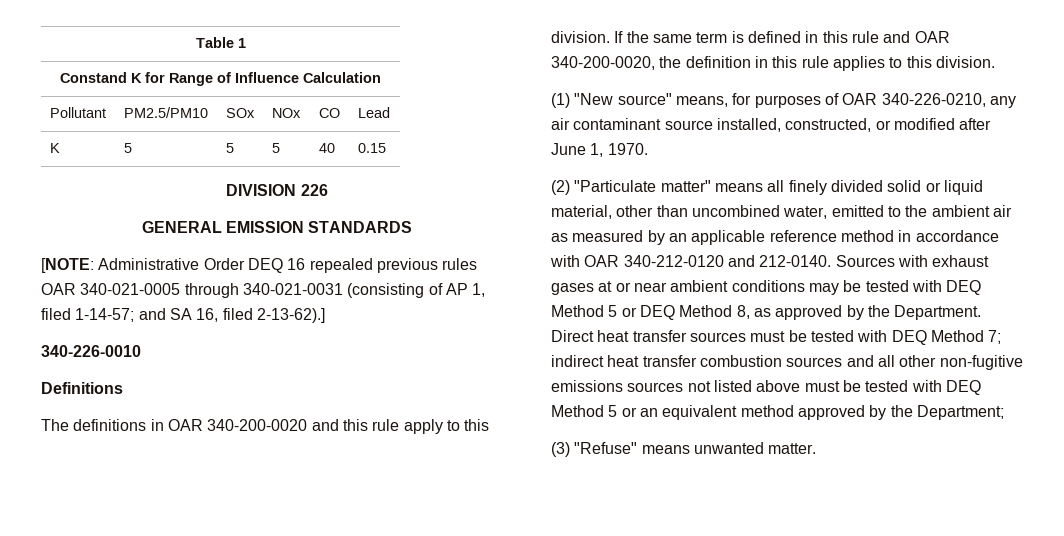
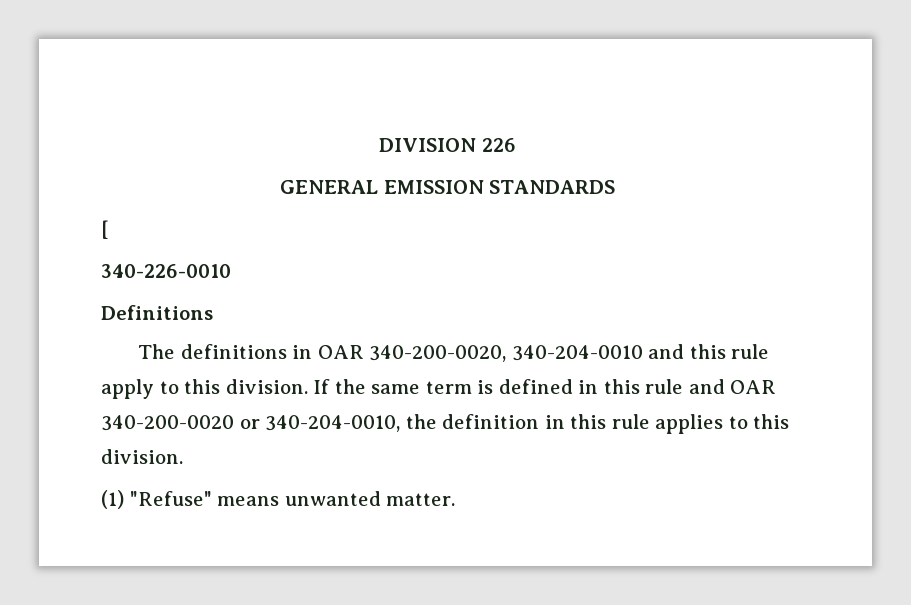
- Table 1
- Constand K for Range of Influence Calculation
- Pollutant | PM2.5/PM10 | SOx | NOx | CO | Lead
- K | 5 | 5 | 5 | 40 | 0.15
- [NOTE: Administrative Order DEQ 16 repealed previous rules OAR 340-021-0005 through 340-021-0031 (consisting of AP 1, filed 1-14-57; and SA 16, filed 2-13-62).]
+ [
- The definitions in OAR 340-200-0020 and this rule apply to this division.
+ The definitions in OAR 340-200-0020, 340-204-0010 and this rule apply to this division.
- If the same term is defined in this rule and OAR 340-200-0020, the definition in this rule applies to this division.
+ If the same term is defined in this rule and OAR 340-200-0020 or 340-204-0010, the definition in this rule applies to this division.
- (1) "New source" means, for purposes of OAR 340-226-0210, any air contaminant source installed, constructed, or modified after June 1, 1970.
- (2) "Particulate matter" means all finely divided solid or liquid material, other than uncombined water, emitted to the ambient air as measured by an applicable reference method in accordance with OAR 340-212-0120 and 212-0140. Sources with exhaust gases at or near ambient conditions may be tested with DEQ Method 5 or DEQ Method 8, as approved by the Department. Direct heat transfer sources must be tested with DEQ Method 7; indirect heat transfer combustion sources and all other non-fugitive emissions sources not listed above must be tested with DEQ Method 5 or an equivalent method approved by the Department;
- (3) "Refuse" means unwanted matter.
+ (1) "Refuse" means unwanted matter.

